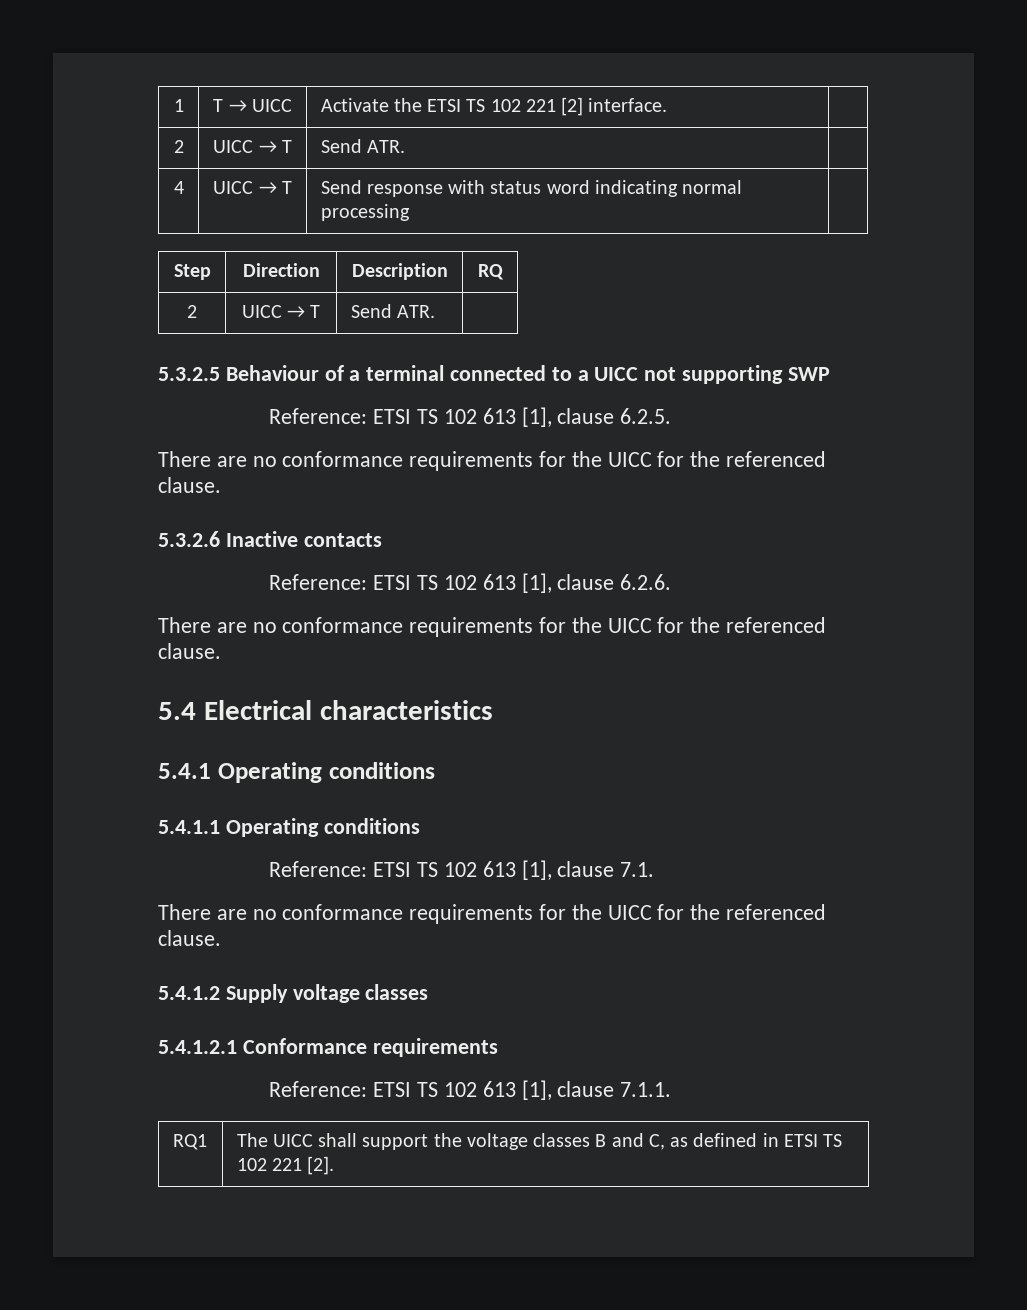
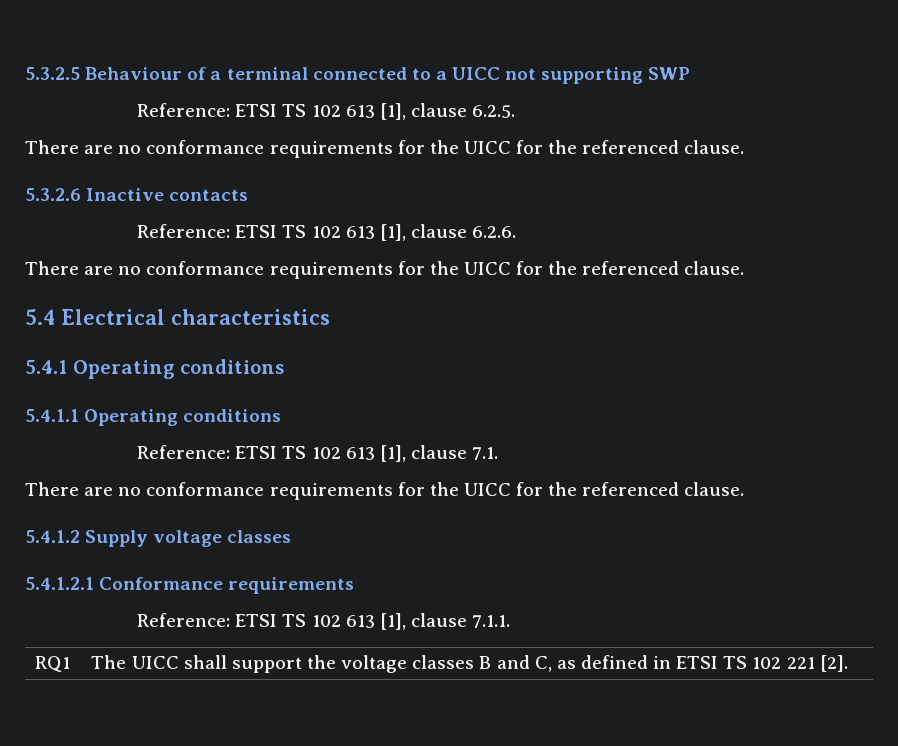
- 1 | T → UICC | Activate the ETSI TS 102 221 [2] interface. |
- 2 | UICC → T | Send ATR. |
- 4 | UICC → T | Send response with status word indicating normal processing |
- Step | Direction | Description | RQ
- 2 | UICC → T | Send ATR. |

